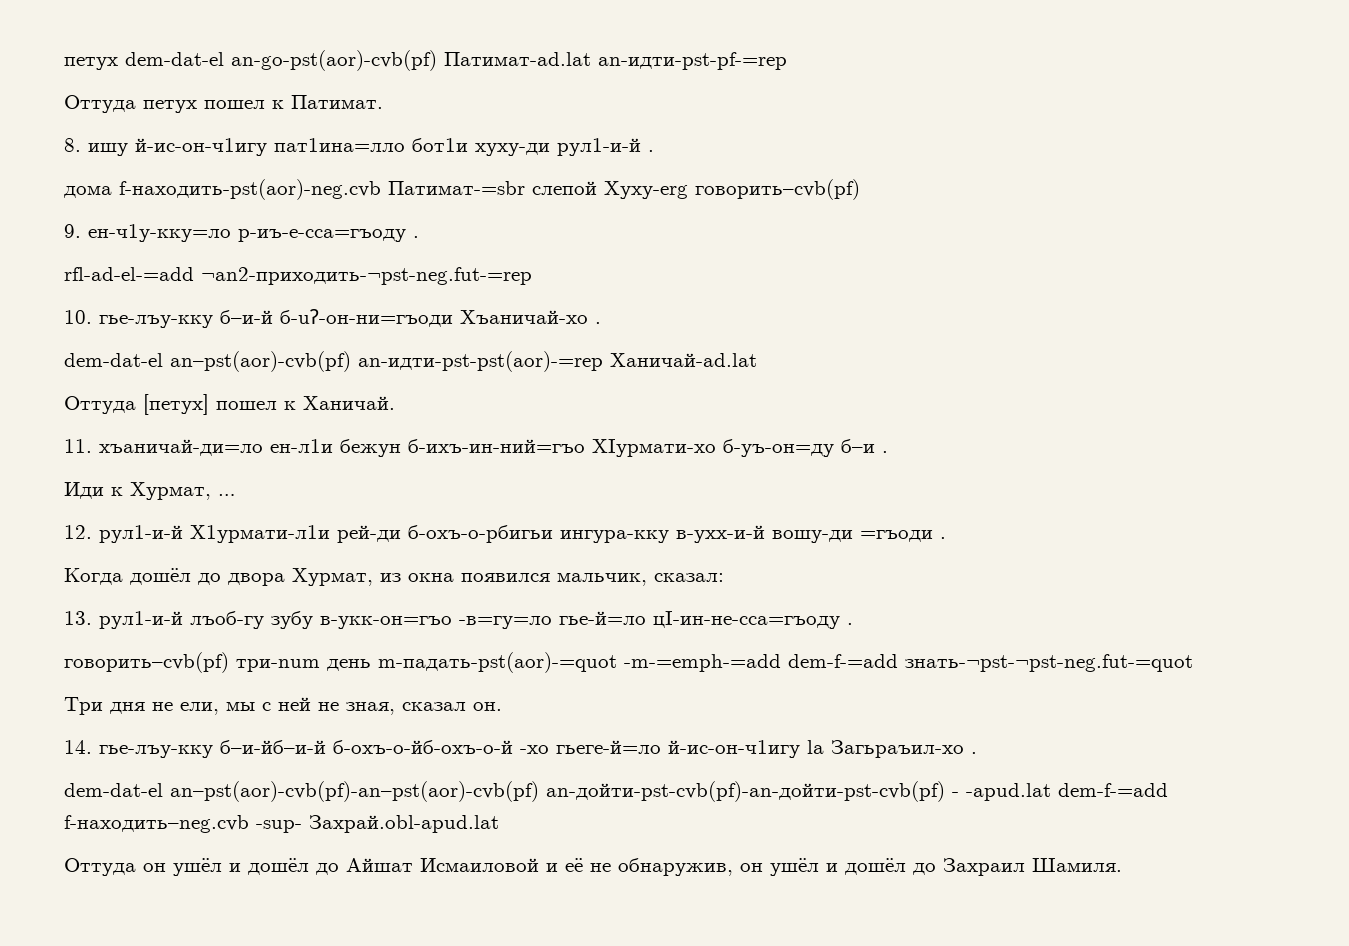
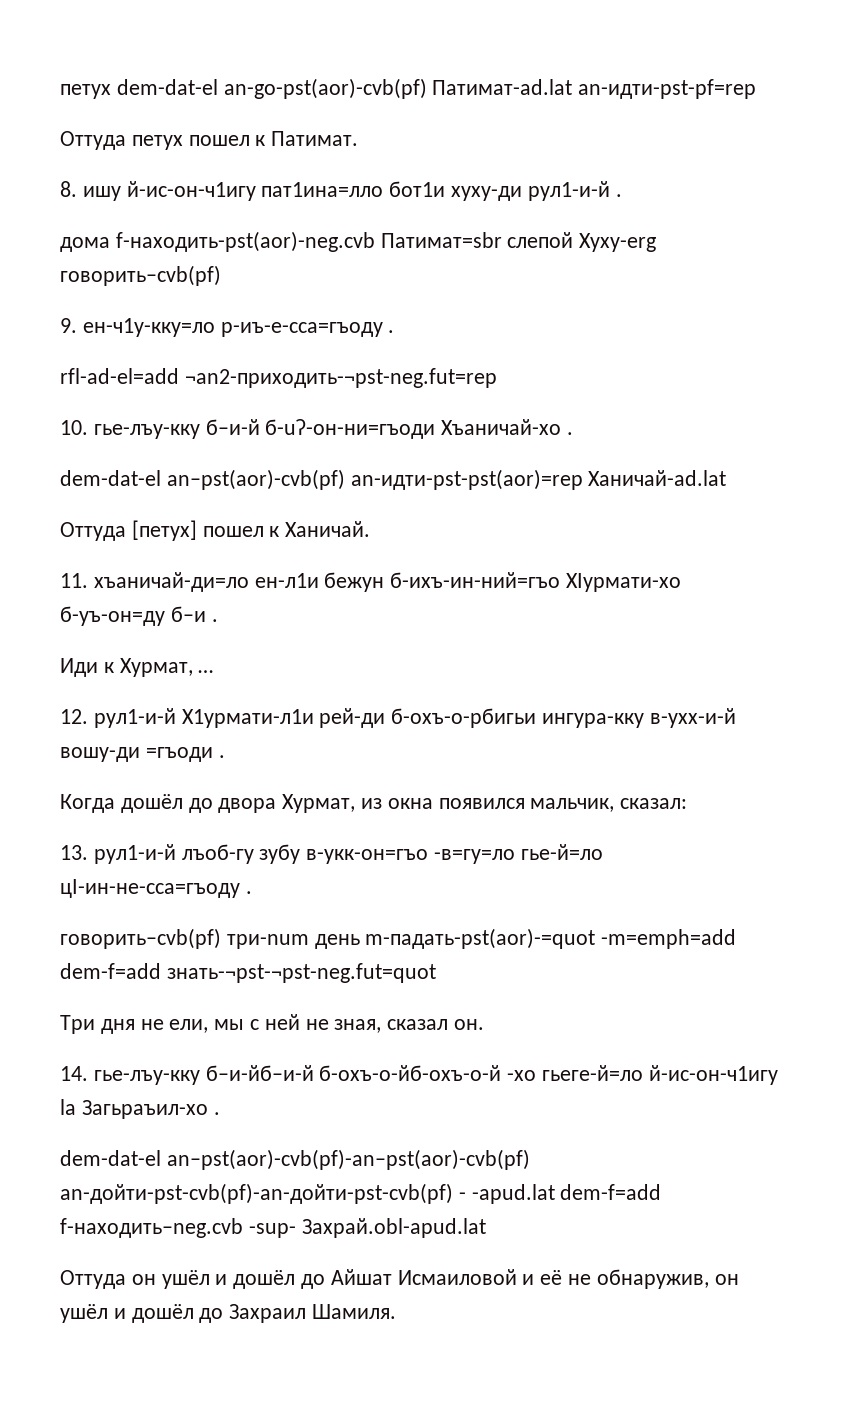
- петух dem-dat-el an-go-pst(aor)-cvb(pf) Патимат-ad.lat an-идти-pst-pf-=rep
+ петух dem-dat-el an-go-pst(aor)-cvb(pf) Патимат-ad.lat an-идти-pst-pf=rep
- дома f-находить-pst(aor)-neg.cvb Патимат-=sbr слепой Хуху-erg говорить–cvb(pf)
+ дома f-находить-pst(aor)-neg.cvb Патимат=sbr слепой Хуху-erg говорить–cvb(pf)
- rfl-ad-el-=add ¬an2-приходить-¬pst-neg.fut-=rep
+ rfl-ad-el=add ¬an2-приходить-¬pst-neg.fut=rep
- dem-dat-el an–pst(aor)-cvb(pf) an-идти-pst-pst(aor)-=rep Ханичай-ad.lat
+ dem-dat-el an–pst(aor)-cvb(pf) an-идти-pst-pst(aor)=rep Ханичай-ad.lat
- говорить–cvb(pf) три-num день m-падать-pst(aor)-=quot -m-=emph-=add dem-f-=add знать-¬pst-¬pst-neg.fut-=quot
+ говорить–cvb(pf) три-num день m-падать-pst(aor)-=quot -m=emph=add dem-f=add знать-¬pst-¬pst-neg.fut=quot
- dem-dat-el an–pst(aor)-cvb(pf)-an–pst(aor)-cvb(pf) an-дойти-pst-cvb(pf)-an-дойти-pst-cvb(pf) - -apud.lat dem-f-=add f-находить–neg.cvb -sup- Захрай.obl-apud.lat
+ dem-dat-el an–pst(aor)-cvb(pf)-an–pst(aor)-cvb(pf) an-дойти-pst-cvb(pf)-an-дойти-pst-cvb(pf) - -apud.lat dem-f=add f-находить–neg.cvb -sup- Захрай.obl-apud.lat

